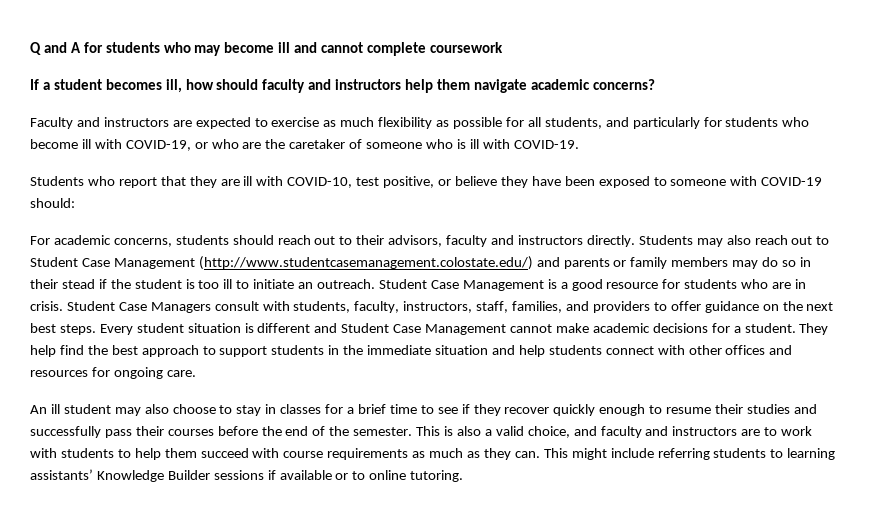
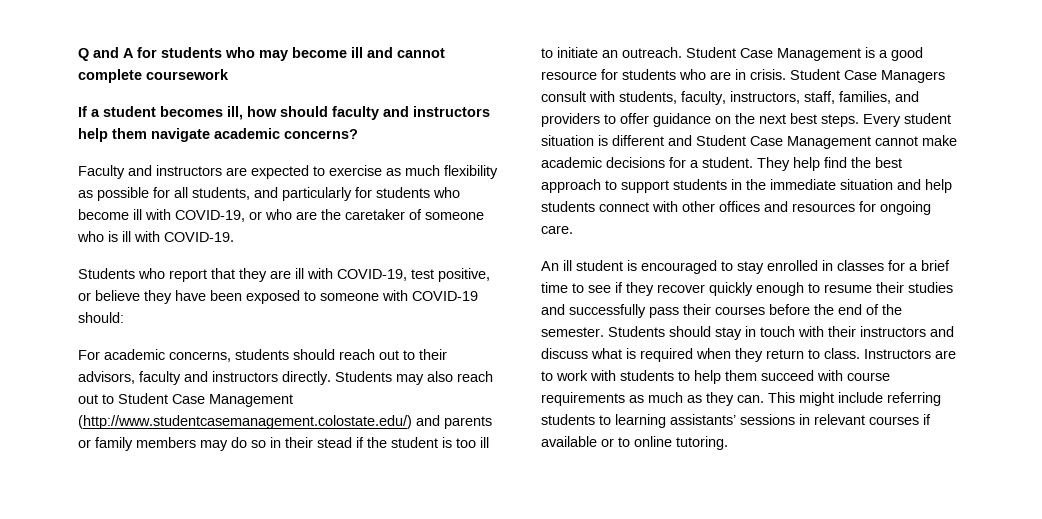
- Students who report that they are ill with COVID-10, test positive, or believe they have been exposed to someone with COVID-19 should:
+ Students who report that they are ill with COVID-19, test positive, or believe they have been exposed to someone with COVID-19 should:
- An ill student may also choose to stay in classes for a brief time to see if they recover quickly enough to resume their studies and successfully pass their courses before the end of the semester.
+ An ill student is encouraged to stay enrolled in classes for a brief time to see if they recover quickly enough to resume their studies and successfully pass their courses before the end of the semester.
- This is also a valid choice, and faculty and instructors are to work with students to help them succeed with course requirements as much as they can.
+ Students should stay in touch with their instructors and discuss what is required when they return to class. Instructors are to work with students to help them succeed with course requirements as much as they can.
- This might include referring students to learning assistants’ Knowledge Builder sessions if available or to online tutoring.
+ This might include referring students to learning assistants’ sessions in relevant courses if available or to online tutoring.

